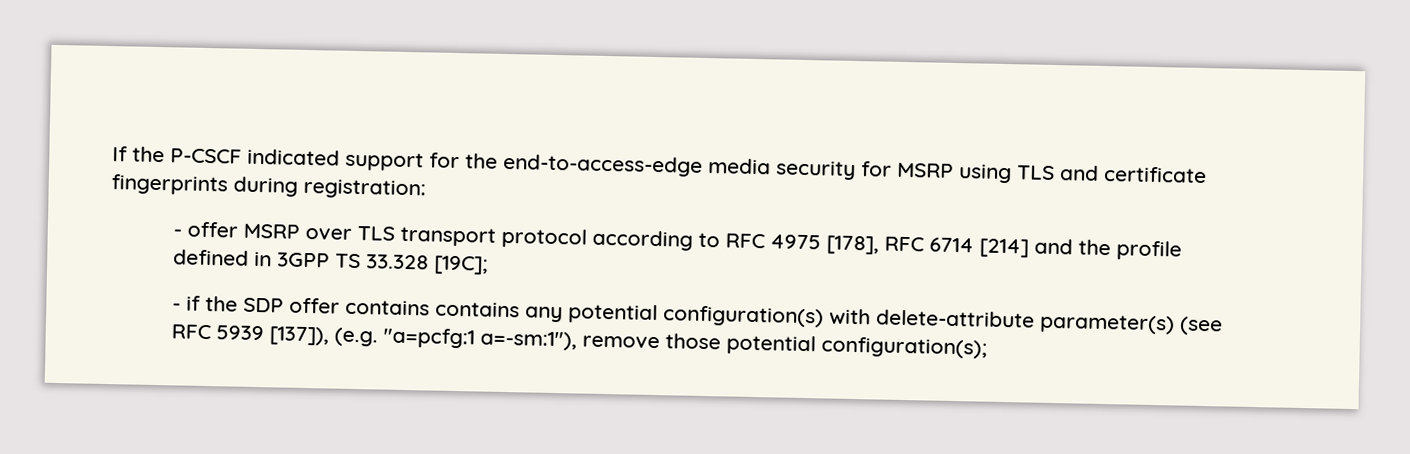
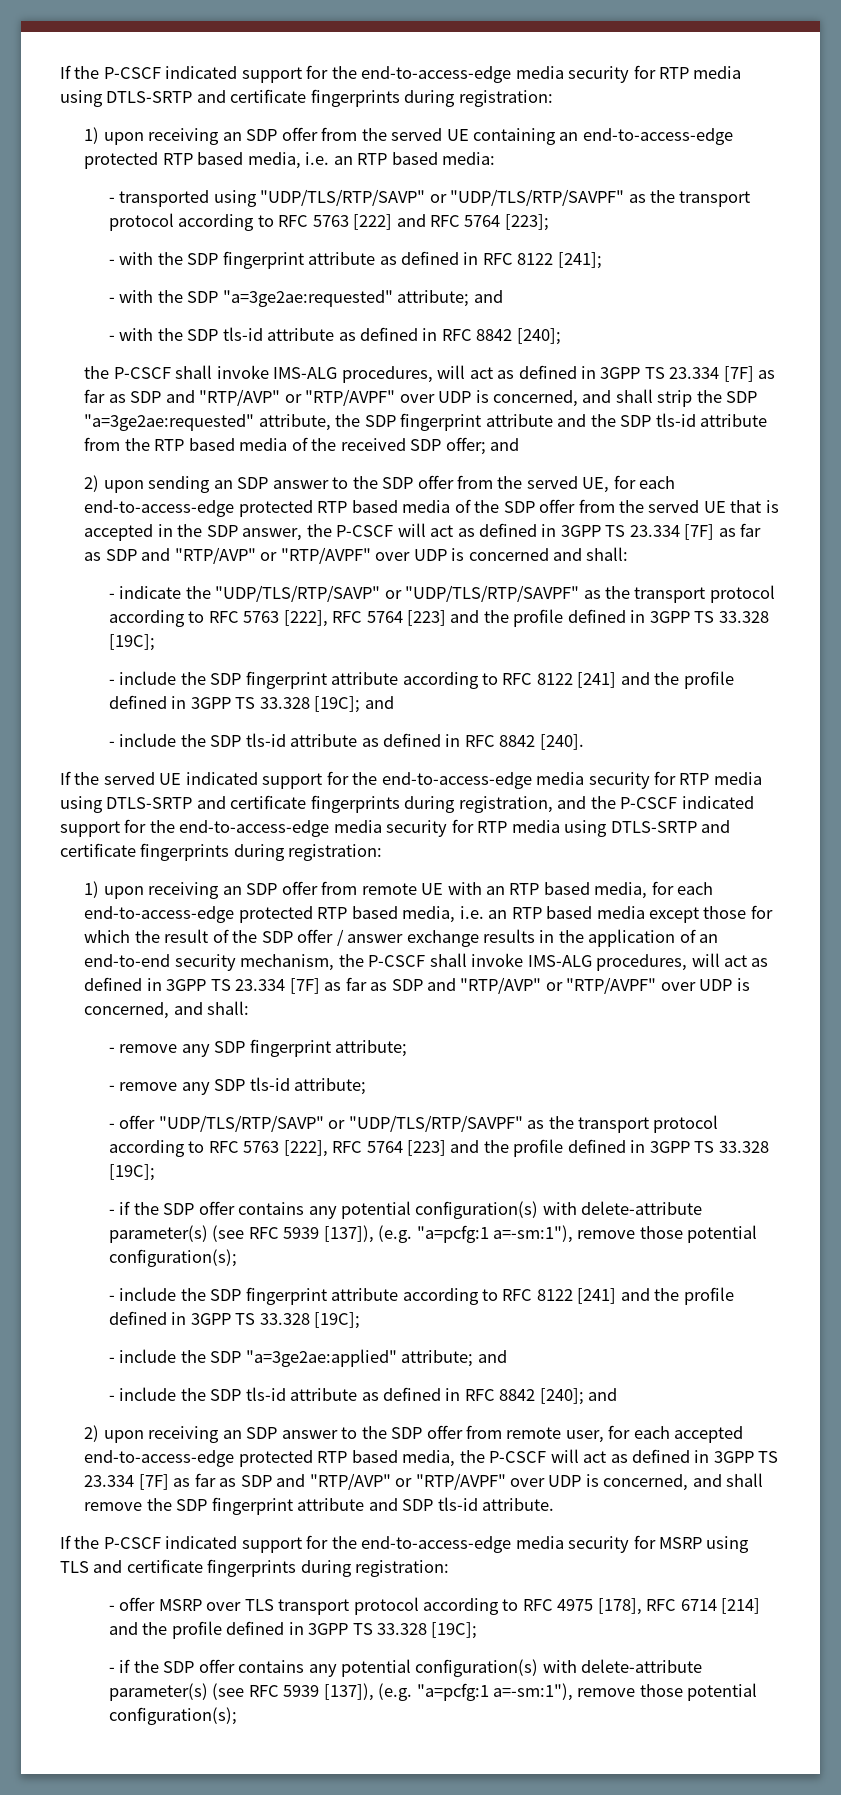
+ If the P-CSCF indicated support for the end-to-access-edge media security for RTP media using DTLS-SRTP and certificate fingerprints during registration:
+ 1) upon receiving an SDP offer from the served UE containing an end-to-access-edge protected RTP based media, i.e. an RTP based media:
+ - transported using "UDP/TLS/RTP/SAVP" or "UDP/TLS/RTP/SAVPF" as the transport protocol according to RFC 5763 [222] and RFC 5764 [223];
+ - with the SDP fingerprint attribute as defined in RFC 8122 [241];
+ - with the SDP "a=3ge2ae:requested" attribute; and
+ - with the SDP tls-id attribute as defined in RFC 8842 [240];
+ the P-CSCF shall invoke IMS-ALG procedures, will act as defined in 3GPP TS 23.334 [7F] as far as SDP and "RTP/AVP" or "RTP/AVPF" over UDP is concerned, and shall strip the SDP "a=3ge2ae:requested" attribute, the SDP fingerprint attribute and the SDP tls-id attribute from the RTP based media of the received SDP offer; and
+ 2) upon sending an SDP answer to the SDP offer from the served UE, for each end-to-access-edge protected RTP based media of the SDP offer from the served UE that is accepted in the SDP answer, the P-CSCF will act as defined in 3GPP TS 23.334 [7F] as far as SDP and "RTP/AVP" or "RTP/AVPF" over UDP is concerned and shall:
+ - indicate the "UDP/TLS/RTP/SAVP" or "UDP/TLS/RTP/SAVPF" as the transport protocol according to RFC 5763 [222], RFC 5764 [223] and the profile defined in 3GPP TS 33.328 [19C];
+ - include the SDP fingerprint attribute according to RFC 8122 [241] and the profile defined in 3GPP TS 33.328 [19C]; and
+ - include the SDP tls-id attribute as defined in RFC 8842 [240].
+ If the served UE indicated support for the end-to-access-edge media security for RTP media using DTLS-SRTP and certificate fingerprints during registration, and the P-CSCF indicated support for the end-to-access-edge media security for RTP media using DTLS-SRTP and certificate fingerprints during registration:
+ 1) upon receiving an SDP offer from remote UE with an RTP based media, for each end-to-access-edge protected RTP based media, i.e. an RTP based media except those for which the result of the SDP offer / answer exchange results in the application of an end-to-end security mechanism, the P-CSCF shall invoke IMS-ALG procedures, will act as defined in 3GPP TS 23.334 [7F] as far as SDP and "RTP/AVP" or "RTP/AVPF" over UDP is concerned, and shall:
+ - remove any SDP fingerprint attribute;
+ - remove any SDP tls-id attribute;
+ - offer "UDP/TLS/RTP/SAVP" or "UDP/TLS/RTP/SAVPF" as the transport protocol according to RFC 5763 [222], RFC 5764 [223] and the profile defined in 3GPP TS 33.328 [19C];
+ - if the SDP offer contains any potential configuration(s) with delete-attribute parameter(s) (see RFC 5939 [137]), (e.g. "a=pcfg:1 a=-sm:1"), remove those potential configuration(s);
+ - include the SDP fingerprint attribute according to RFC 8122 [241] and the profile defined in 3GPP TS 33.328 [19C];
+ - include the SDP "a=3ge2ae:applied" attribute; and
+ - include the SDP tls-id attribute as defined in RFC 8842 [240]; and
+ 2) upon receiving an SDP answer to the SDP offer from remote user, for each accepted end-to-access-edge protected RTP based media, the P-CSCF will act as defined in 3GPP TS 23.334 [7F] as far as SDP and "RTP/AVP" or "RTP/AVPF" over UDP is concerned, and shall remove the SDP fingerprint attribute and SDP tls-id attribute.
  - offer MSRP over TLS transport protocol according to RFC 4975 [178], RFC 6714 [214] and the profile defined in 3GPP TS 33.328 [19C];
- - if the SDP offer contains contains any potential configuration(s) with delete-attribute parameter(s) (see RFC 5939 [137]), (e.g. "a=pcfg:1 a=-sm:1"), remove those potential configuration(s);
+ - if the SDP offer contains any potential configuration(s) with delete-attribute parameter(s) (see RFC 5939 [137]), (e.g. "a=pcfg:1 a=-sm:1"), remove those potential configuration(s);

